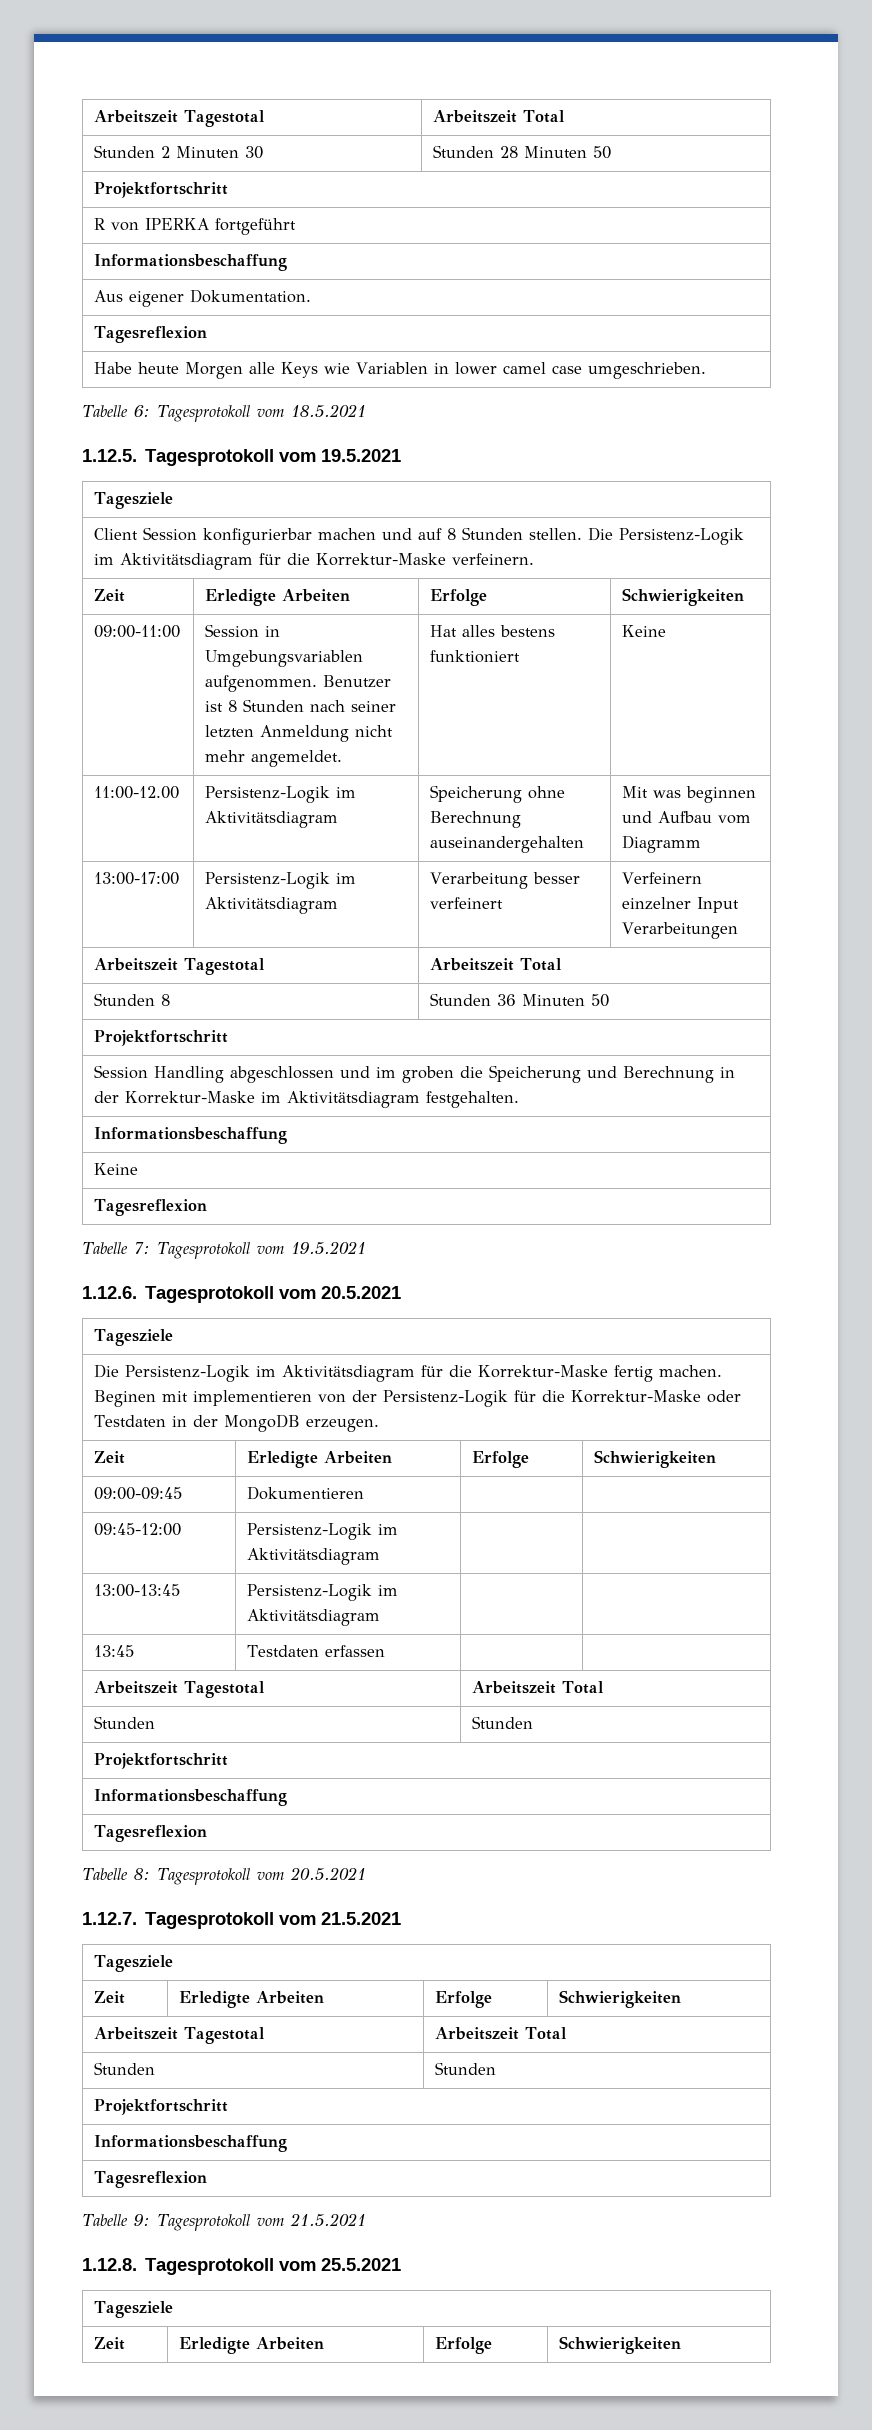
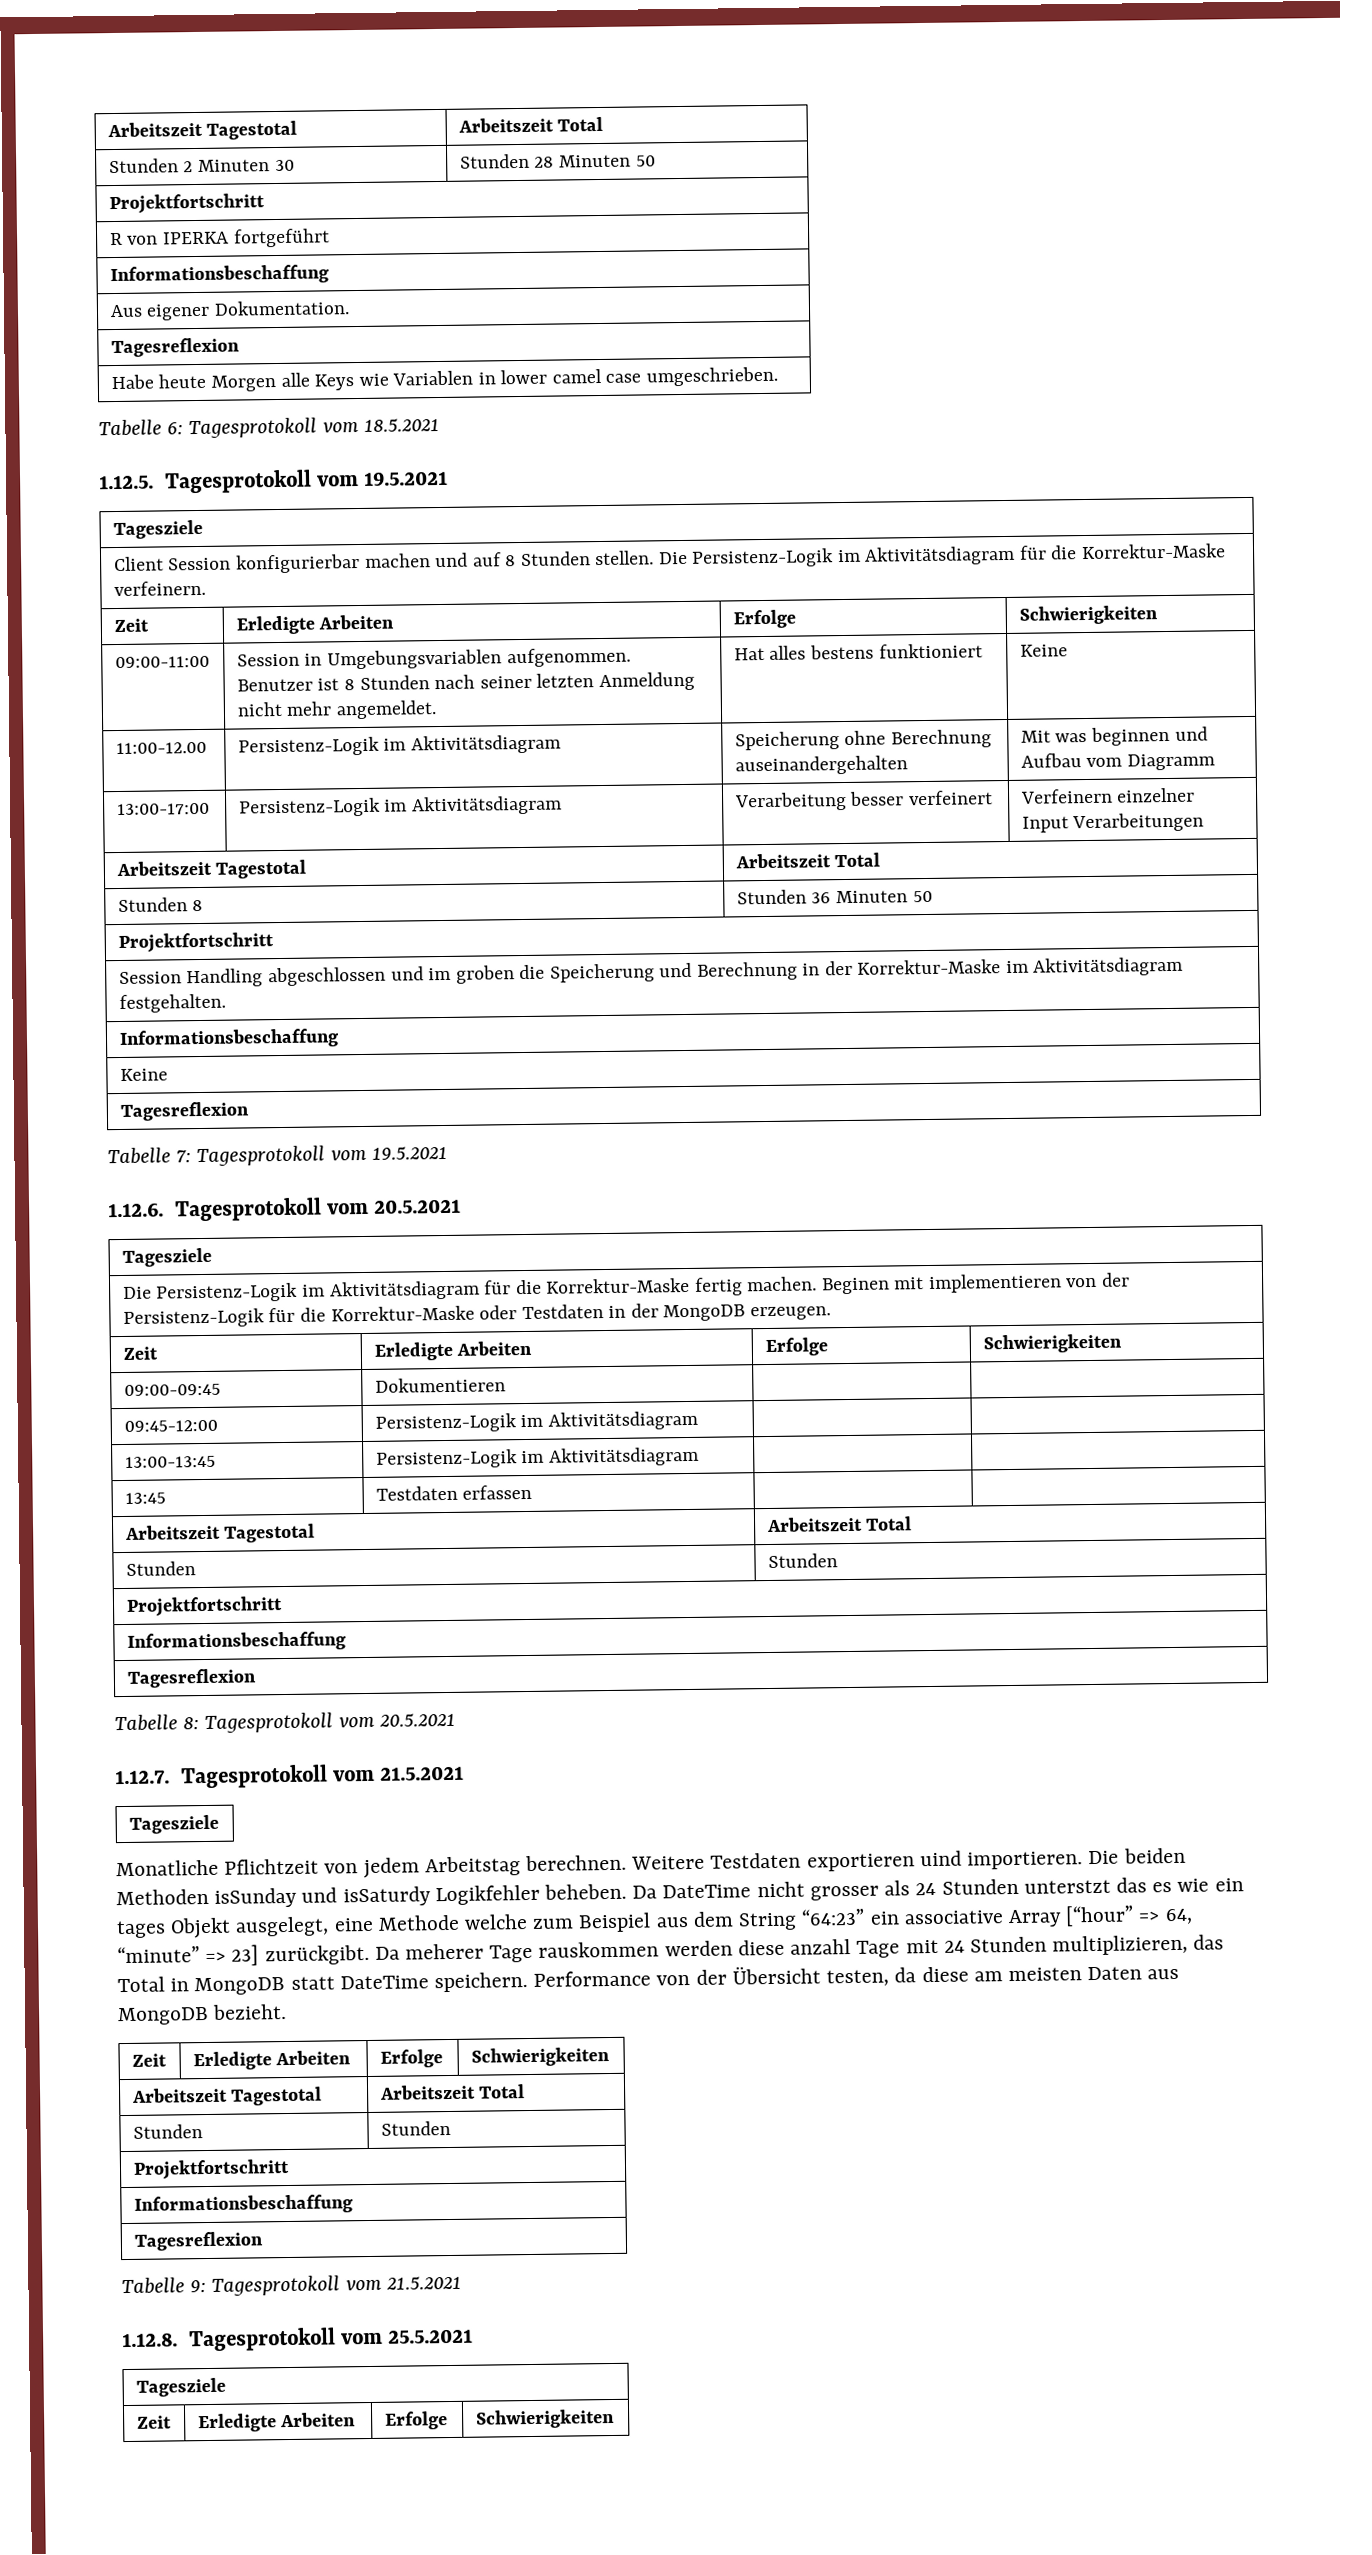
+ Monatliche Pflichtzeit von jedem Arbeitstag berechnen. Weitere Testdaten exportieren uind importieren. Die beiden Methoden isSunday und isSaturdy Logikfehler beheben. Da DateTime nicht grosser als 24 Stunden unterstzt das es wie ein tages Objekt ausgelegt, eine Methode welche zum Beispiel aus dem String “64:23” ein associative Array [“hour” => 64, “minute” => 23] zurückgibt. Da meherer Tage rauskommen werden diese anzahl Tage mit 24 Stunden multiplizieren, das Total in MongoDB statt DateTime speichern. Performance von der Übersicht testen, da diese am meisten Daten aus MongoDB bezieht.

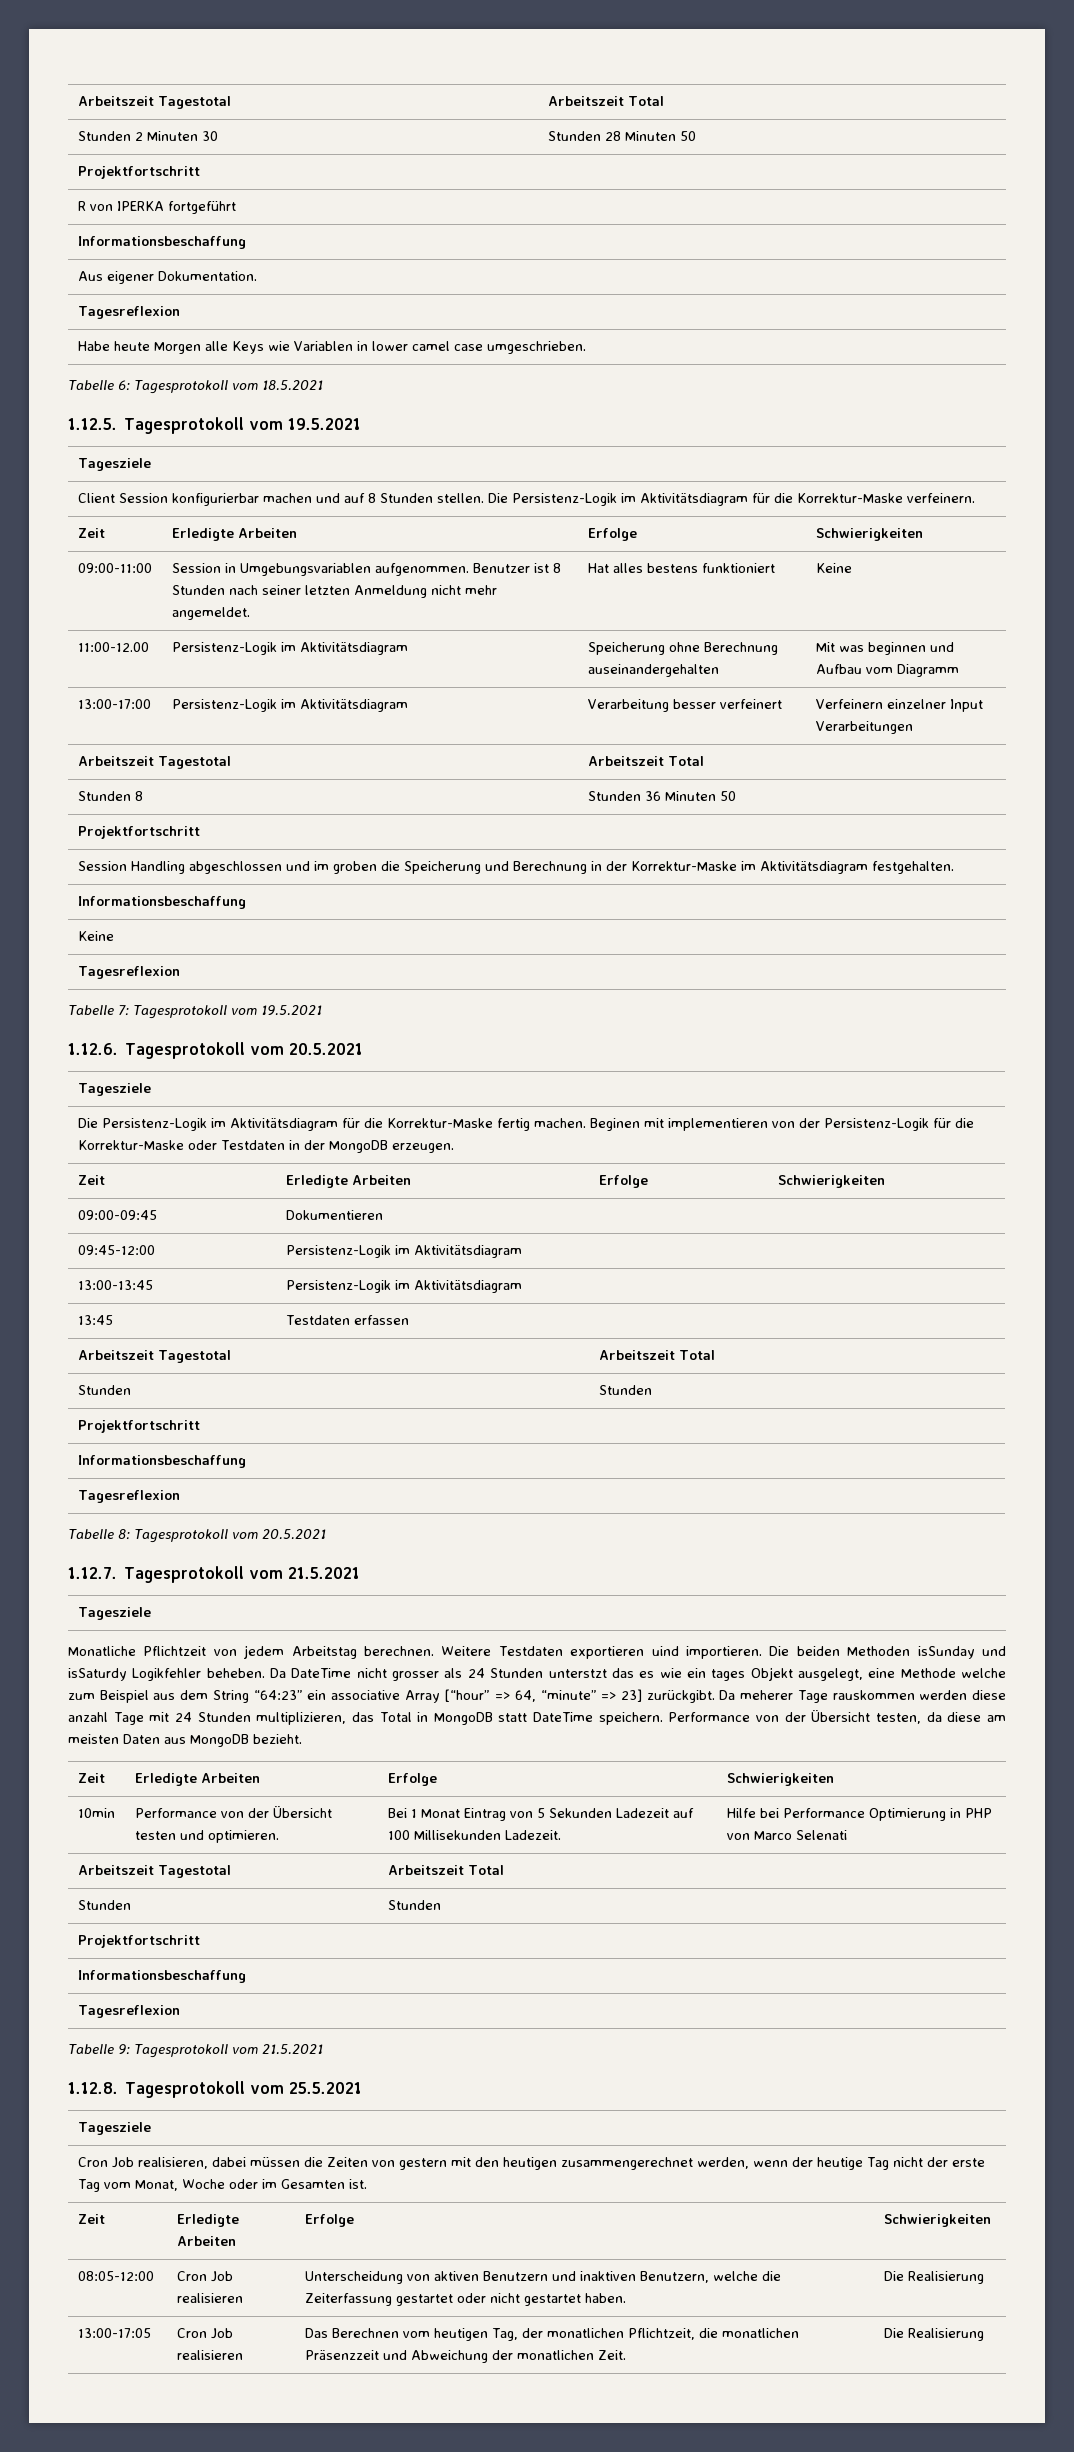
+ 10min | Performance von der Übersicht testen und optimieren. | Bei 1 Monat Eintrag von 5 Sekunden Ladezeit auf 100 Millisekunden Ladezeit. | Hilfe bei Performance Optimierung in PHP von Marco Selenati
  1.12.8. Tagesprotokoll vom 25.5.2021
  Tagesziele
+ Cron Job realisieren, dabei müssen die Zeiten von gestern mit den heutigen zusammengerechnet werden, wenn der heutige Tag nicht der erste Tag vom Monat, Woche oder im Gesamten ist.
  Zeit | Erledigte Arbeiten | Erfolge | Schwierigkeiten
+ 08:05-12:00 | Cron Job realisieren | Unterscheidung von aktiven Benutzern und inaktiven Benutzern, welche die Zeiterfassung gestartet oder nicht gestartet haben. | Die Realisierung
+ 13:00-17:05 | Cron Job realisieren | Das Berechnen vom heutigen Tag, der monatlichen Pflichtzeit, die monatlichen Präsenzzeit und Abweichung der monatlichen Zeit. | Die Realisierung

